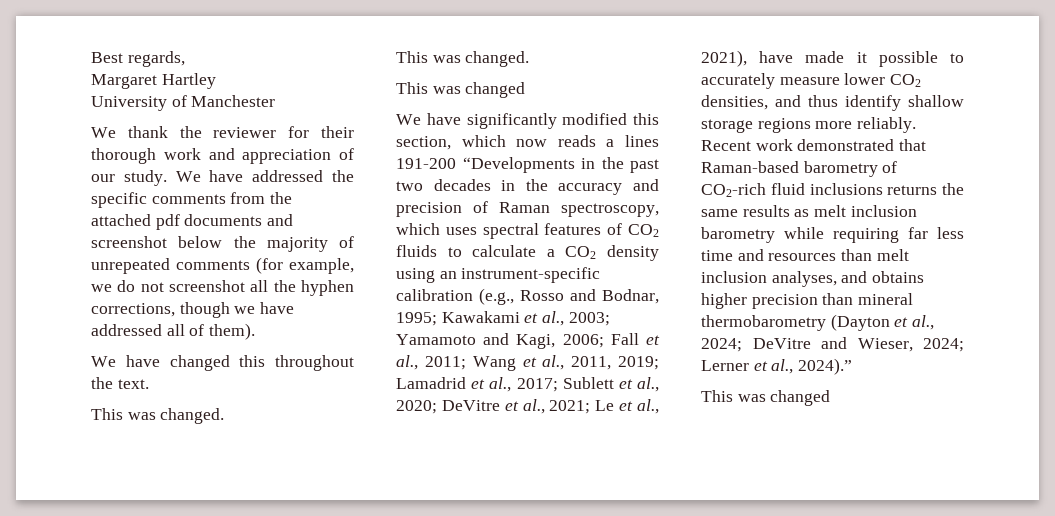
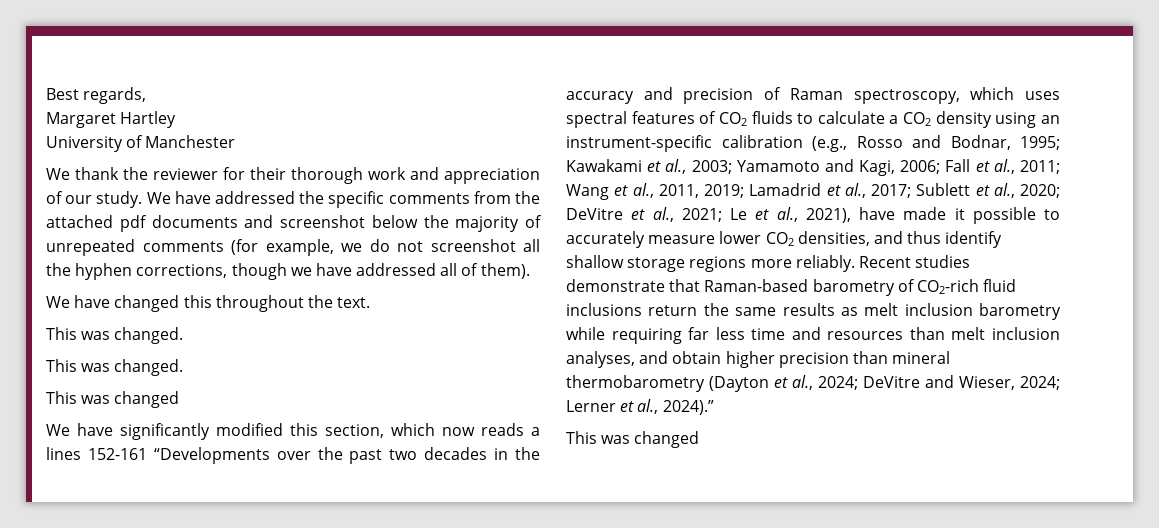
- We have significantly modified this section, which now reads a lines 191-200 “Developments in the past two decades in the accuracy and precision of Raman spectroscopy, which uses spectral features of CO2 fluids to calculate a CO2 density using an instrument-specific calibration (e.g., Rosso and Bodnar, 1995;
+ We have significantly modified this section, which now reads a lines 152-161 “Developments over the past two decades in the accuracy and precision of Raman spectroscopy, which uses spectral features of CO2 fluids to calculate a CO2 density using an instrument-specific calibration (e.g., Rosso and Bodnar, 1995;
- Recent work demonstrated that Raman-based barometry of CO2-rich fluid inclusions returns the same results as melt inclusion barometry while requiring far less time and resources than melt inclusion analyses, and obtains higher precision than mineral thermobarometry (Dayton et al., 2024; DeVitre and Wieser, 2024; Lerner et al., 2024).”
+ Recent studies demonstrate that Raman-based barometry of CO2-rich fluid inclusions return the same results as melt inclusion barometry while requiring far less time and resources than melt inclusion analyses, and obtain higher precision than mineral thermobarometry (Dayton et al., 2024; DeVitre and Wieser, 2024; Lerner et al., 2024).”

